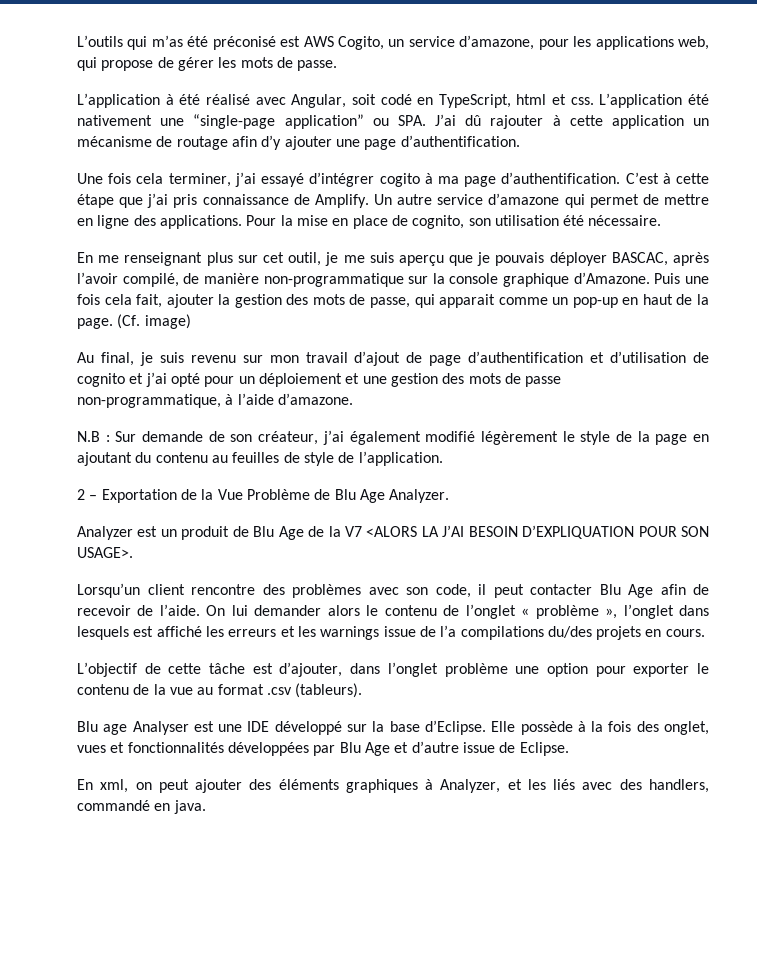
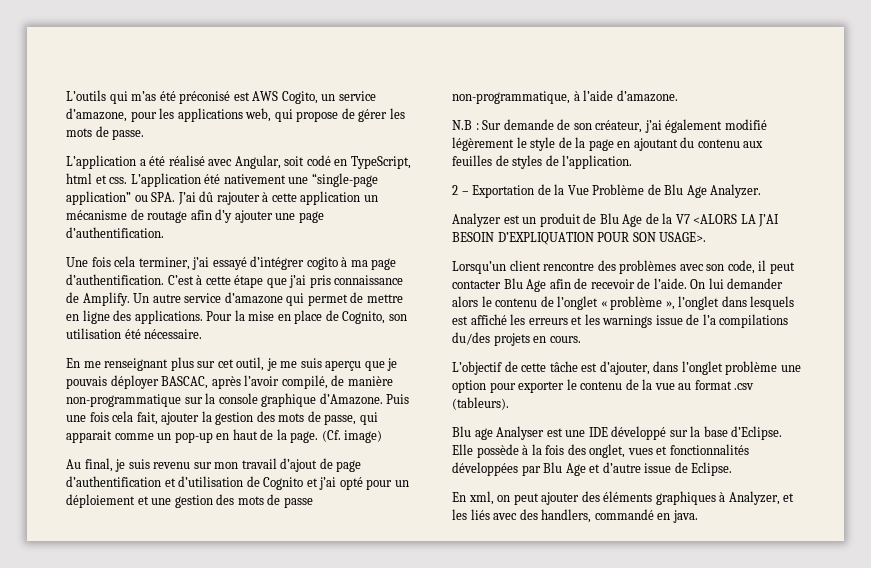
- L’application à été réalisé avec Angular, soit codé en TypeScript, html et css.
+ L’application a été réalisé avec Angular, soit codé en TypeScript, html et css.
- Pour la mise en place de cognito, son utilisation été nécessaire.
+ Pour la mise en place de Cognito, son utilisation été nécessaire.
- Au final, je suis revenu sur mon travail d’ajout de page d’authentification et d’utilisation de cognito et j’ai opté pour un déploiement et une gestion des mots de passe non-programmatique, à l’aide d’amazone.
+ Au final, je suis revenu sur mon travail d’ajout de page d’authentification et d’utilisation de Cognito et j’ai opté pour un déploiement et une gestion des mots de passe non-programmatique, à l’aide d’amazone.
- N.B : Sur demande de son créateur, j’ai également modifié légèrement le style de la page en ajoutant du contenu au feuilles de style de l’application.
+ N.B : Sur demande de son créateur, j’ai également modifié légèrement le style de la page en ajoutant du contenu aux feuilles de styles de l’application.

